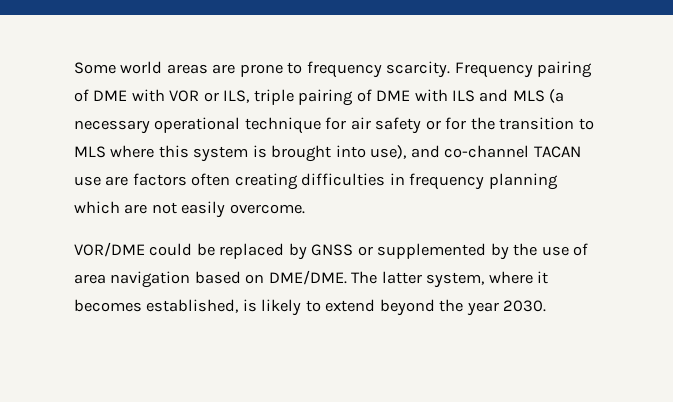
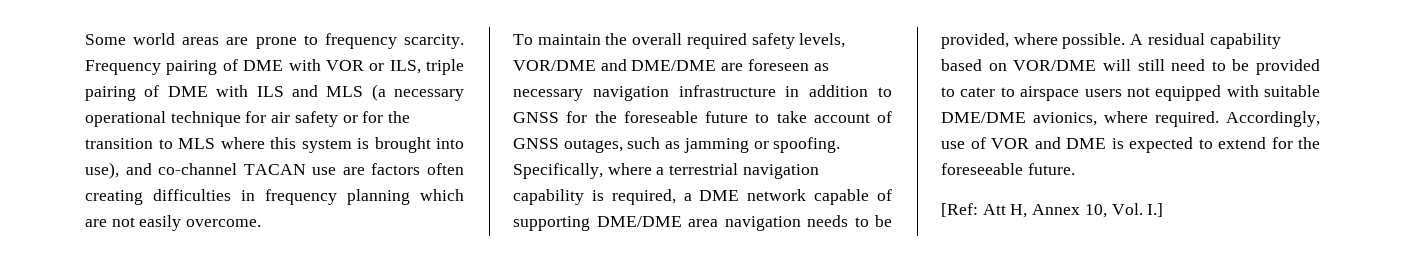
- VOR/DME could be replaced by GNSS or supplemented by the use of area navigation based on DME/DME. The latter system, where it becomes established, is likely to extend beyond the year 2030.
+ To maintain the overall required safety levels, VOR/DME and DME/DME are foreseen as necessary navigation infrastructure in addition to GNSS for the foreseable future to take account of GNSS outages, such as jamming or spoofing. Specifically, where a terrestrial navigation capability is required, a DME network capable of supporting DME/DME area navigation needs to be provided, where possible. A residual capability based on VOR/DME will still need to be provided to cater to airspace users not equipped with suitable DME/DME avionics, where required. Accordingly, use of VOR and DME is expected to extend for the foreseeable future.
+ [Ref: Att H, Annex 10, Vol. I.]

